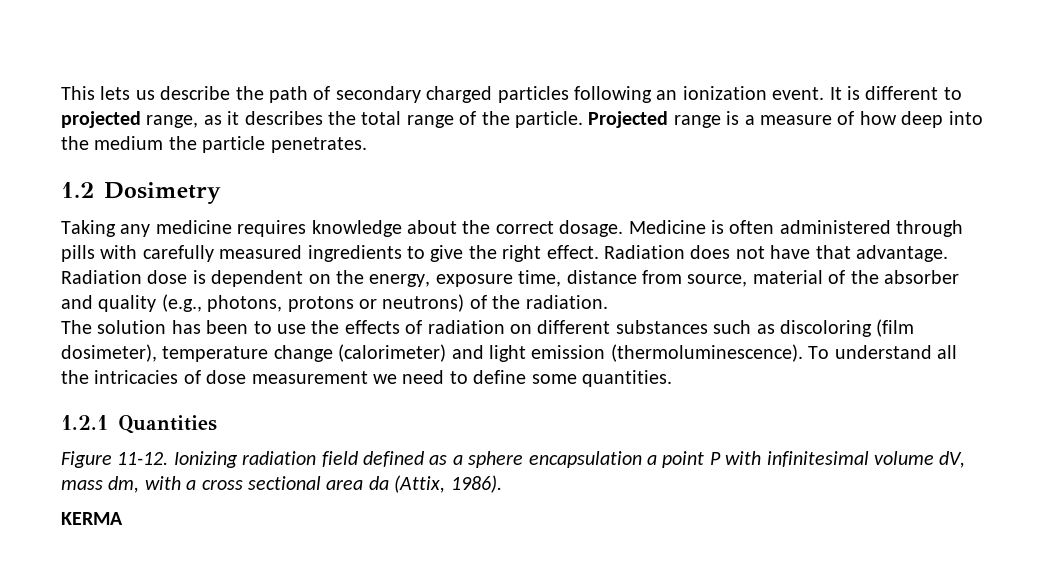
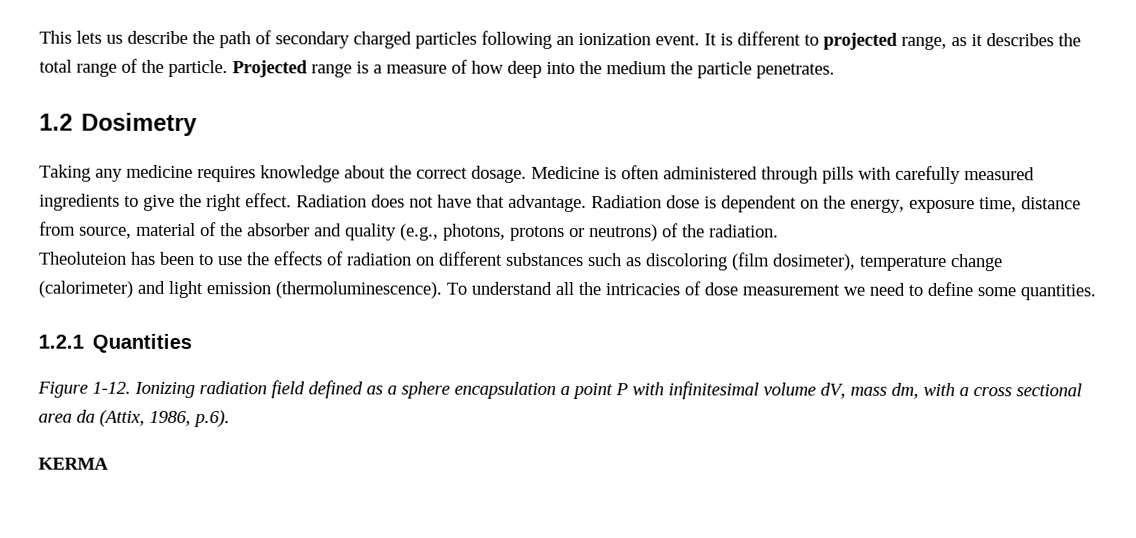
- The solution has been to use the effects of radiation on different substances such as discoloring (film dosimeter), temperature change (calorimeter) and light emission (thermoluminescence).
+ Theoluteion has been to use the effects of radiation on different substances such as discoloring (film dosimeter), temperature change (calorimeter) and light emission (thermoluminescence).
- Figure 11-12.
+ Figure 1-12.
- Ionizing radiation field defined as a sphere encapsulation a point P with infinitesimal volume dV, mass dm, with a cross sectional area da (Attix, 1986).
+ Ionizing radiation field defined as a sphere encapsulation a point P with infinitesimal volume dV, mass dm, with a cross sectional area da (Attix, 1986, p.6).

